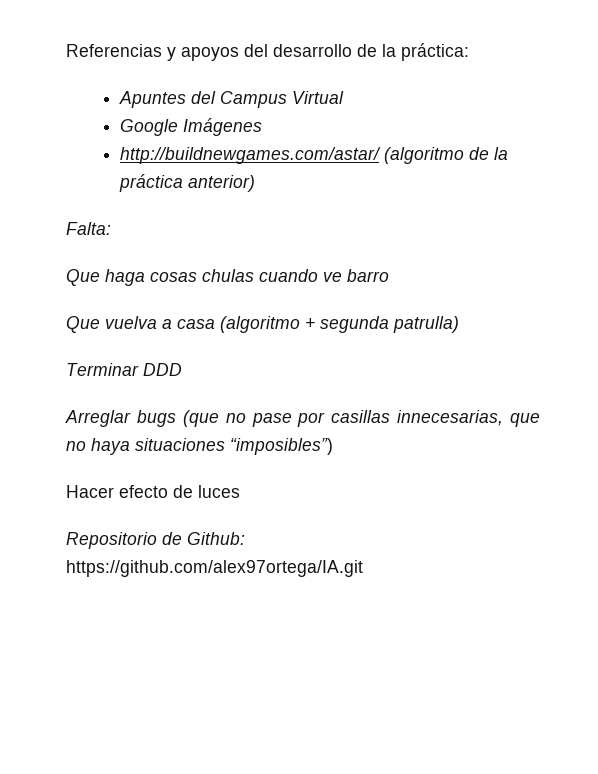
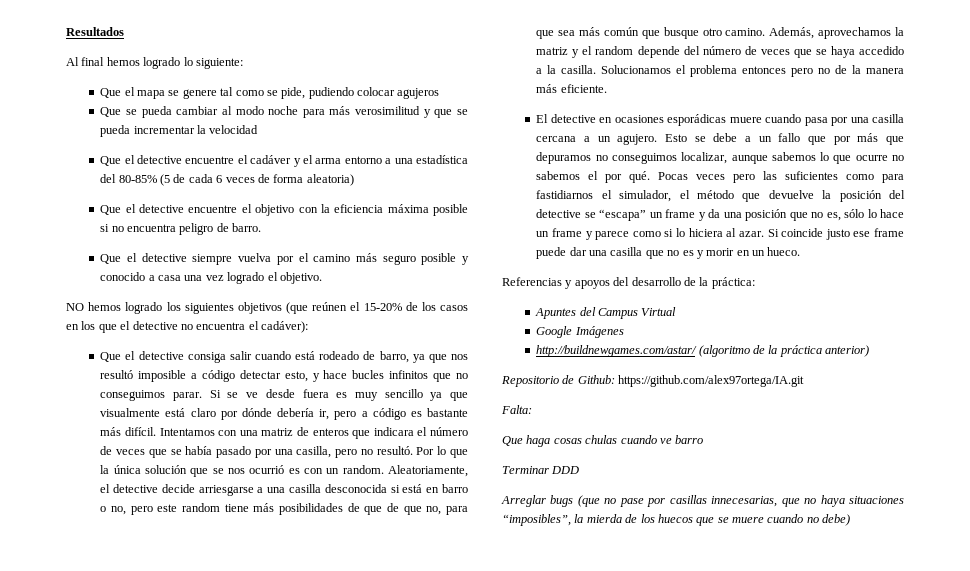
+ Resultados
+ Al final hemos logrado lo siguiente:
+ Que el mapa se genere tal como se pide, pudiendo colocar agujeros
+ Que se pueda cambiar al modo noche para más verosimilitud y que se pueda incrementar la velocidad
+ Que el detective encuentre el cadáver y el arma entorno a una estadística del 80-85% (5 de cada 6 veces de forma aleatoria)
+ Que el detective encuentre el objetivo con la eficiencia máxima posible si no encuentra peligro de barro.
+ Que el detective siempre vuelva por el camino más seguro posible y conocido a casa una vez logrado el objetivo.
+ NO hemos logrado los siguientes objetivos (que reúnen el 15-20% de los casos en los que el detective no encuentra el cadáver):
+ Que el detective consiga salir cuando está rodeado de barro, ya que nos resultó imposible a código detectar esto, y hace bucles infinitos que no conseguimos parar. Si se ve desde fuera es muy sencillo ya que visualmente está claro por dónde debería ir, pero a código es bastante más difícil. Intentamos con una matriz de enteros que indicara el número de veces que se había pasado por una casilla, pero no resultó. Por lo que la única solución que se nos ocurrió es con un random. Aleatoriamente, el detective decide arriesgarse a una casilla desconocida si está en barro o no, pero este random tiene más posibilidades de que de que no, para que sea más común que busque otro camino. Además, aprovechamos la matriz y el random depende del número de veces que se haya accedido a la casilla. Solucionamos el problema entonces pero no de la manera más eficiente.
+ El detective en ocasiones esporádicas muere cuando pasa por una casilla cercana a un agujero. Esto se debe a un fallo que por más que depuramos no conseguimos localizar, aunque sabemos lo que ocurre no sabemos el por qué. Pocas veces pero las suficientes como para fastidiarnos el simulador, el método que devuelve la posición del detective se “escapa” un frame y da una posición que no es, sólo lo hace un frame y parece como si lo hiciera al azar. Si coincide justo ese frame puede dar una casilla que no es y morir en un hueco.
+ Repositorio de Github: https://github.com/alex97ortega/IA.git
- Que vuelva a casa (algoritmo + segunda patrulla)
- Arreglar bugs (que no pase por casillas innecesarias, que no haya situaciones “imposibles”)
- Hacer efecto de luces
- Repositorio de Github: https://github.com/alex97ortega/IA.git
+ Arreglar bugs (que no pase por casillas innecesarias, que no haya situaciones “imposibles”, la mierda de los huecos que se muere cuando no debe)

